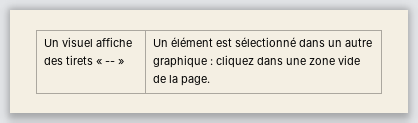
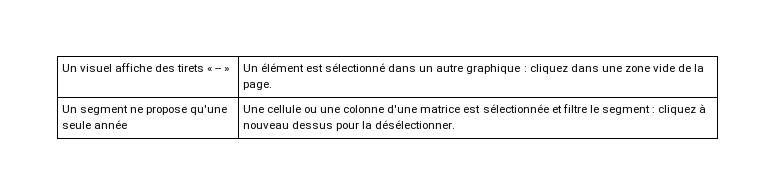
+ Un segment ne propose qu'une seule année | Une cellule ou une colonne d'une matrice est sélectionnée et filtre le segment : cliquez à nouveau dessus pour la désélectionner.

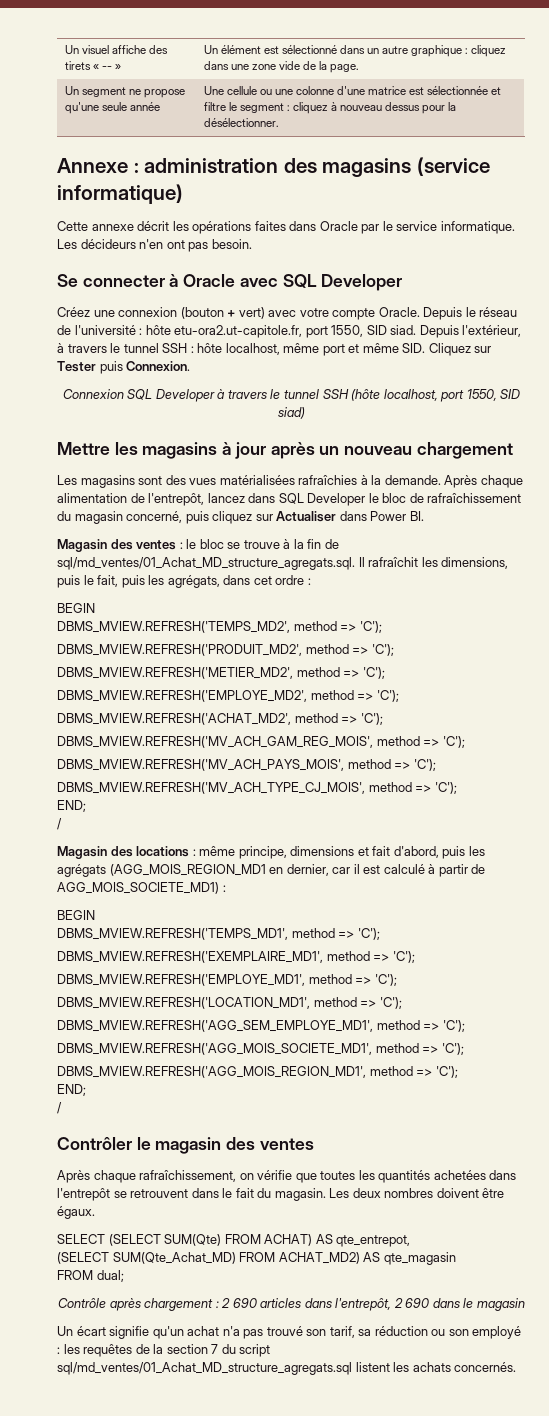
+ Annexe : administration des magasins (service informatique)
+ Cette annexe décrit les opérations faites dans Oracle par le service informatique. Les décideurs n'en ont pas besoin.
+ Se connecter à Oracle avec SQL Developer
+ Créez une connexion (bouton + vert) avec votre compte Oracle. Depuis le réseau de l'université : hôte etu-ora2.ut-capitole.fr, port 1550, SID siad. Depuis l'extérieur, à travers le tunnel SSH : hôte localhost, même port et même SID. Cliquez sur Tester puis Connexion.
+ Connexion SQL Developer à travers le tunnel SSH (hôte localhost, port 1550, SID siad)
+ Mettre les magasins à jour après un nouveau chargement
+ Les magasins sont des vues matérialisées rafraîchies à la demande. Après chaque alimentation de l'entrepôt, lancez dans SQL Developer le bloc de rafraîchissement du magasin concerné, puis cliquez sur Actualiser dans Power BI.
+ Magasin des ventes : le bloc se trouve à la fin de sql/md_ventes/01_Achat_MD_structure_agregats.sql. Il rafraîchit les dimensions, puis le fait, puis les agrégats, dans cet ordre :
+ BEGIN
+ DBMS_MVIEW.REFRESH('TEMPS_MD2', method => 'C');
+ DBMS_MVIEW.REFRESH('PRODUIT_MD2', method => 'C');
+ DBMS_MVIEW.REFRESH('METIER_MD2', method => 'C');
+ DBMS_MVIEW.REFRESH('EMPLOYE_MD2', method => 'C');
+ DBMS_MVIEW.REFRESH('ACHAT_MD2', method => 'C');
+ DBMS_MVIEW.REFRESH('MV_ACH_GAM_REG_MOIS', method => 'C');
+ DBMS_MVIEW.REFRESH('MV_ACH_PAYS_MOIS', method => 'C');
+ DBMS_MVIEW.REFRESH('MV_ACH_TYPE_CJ_MOIS', method => 'C');
+ END;
+ /
+ Magasin des locations : même principe, dimensions et fait d'abord, puis les agrégats (AGG_MOIS_REGION_MD1 en dernier, car il est calculé à partir de AGG_MOIS_SOCIETE_MD1) :
+ BEGIN
+ DBMS_MVIEW.REFRESH('TEMPS_MD1', method => 'C');
+ DBMS_MVIEW.REFRESH('EXEMPLAIRE_MD1', method => 'C');
+ DBMS_MVIEW.REFRESH('EMPLOYE_MD1', method => 'C');
+ DBMS_MVIEW.REFRESH('LOCATION_MD1', method => 'C');
+ DBMS_MVIEW.REFRESH('AGG_SEM_EMPLOYE_MD1', method => 'C');
+ DBMS_MVIEW.REFRESH('AGG_MOIS_SOCIETE_MD1', method => 'C');
+ DBMS_MVIEW.REFRESH('AGG_MOIS_REGION_MD1', method => 'C');
+ END;
+ /
+ Contrôler le magasin des ventes
+ Après chaque rafraîchissement, on vérifie que toutes les quantités achetées dans l'entrepôt se retrouvent dans le fait du magasin. Les deux nombres doivent être égaux.
+ SELECT (SELECT SUM(Qte) FROM ACHAT) AS qte_entrepot,
+ (SELECT SUM(Qte_Achat_MD) FROM ACHAT_MD2) AS qte_magasin
+ FROM dual;
+ Contrôle après chargement : 2 690 articles dans l'entrepôt, 2 690 dans le magasin
+ Un écart signifie qu'un achat n'a pas trouvé son tarif, sa réduction ou son employé : les requêtes de la section 7 du script sql/md_ventes/01_Achat_MD_structure_agregats.sql listent les achats concernés.

